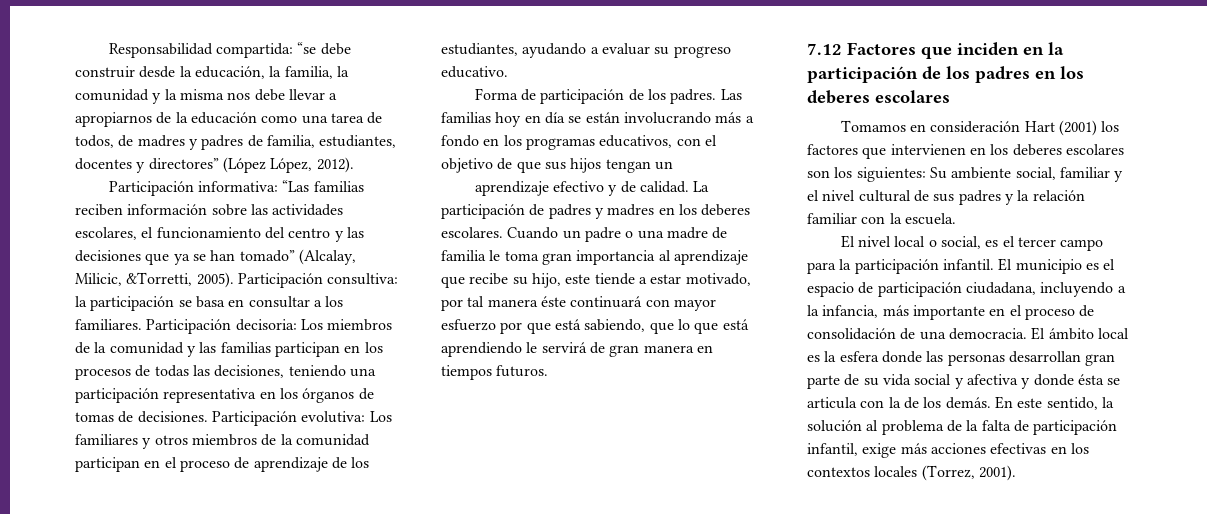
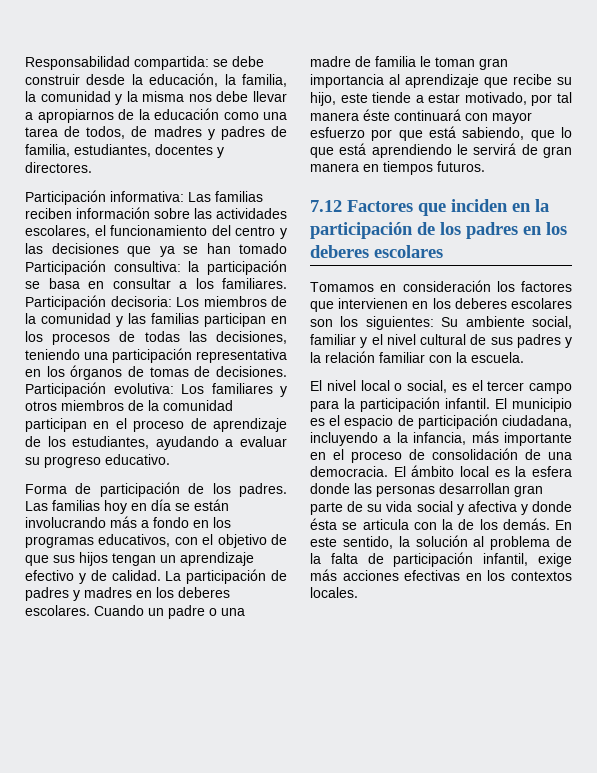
- Responsabilidad compartida: “se debe construir desde la educación, la familia, la comunidad y la misma nos debe llevar a apropiarnos de la educación como una tarea de todos, de madres y padres de familia, estudiantes, docentes y directores” (López López, 2012).
+ Responsabilidad compartida: se debe construir desde la educación, la familia, la comunidad y la misma nos debe llevar a apropiarnos de la educación como una tarea de todos, de madres y padres de familia, estudiantes, docentes y directores.
- Participación informativa: “Las familias reciben información sobre las actividades escolares, el funcionamiento del centro y las decisiones que ya se han tomado” (Alcalay, Milicic, &Torretti, 2005). Participación consultiva: la participación se basa en consultar a los familiares.
+ Participación informativa: Las familias reciben información sobre las actividades escolares, el funcionamiento del centro y las decisiones que ya se han tomado Participación consultiva: la participación se basa en consultar a los familiares.
- Las familias hoy en día se están involucrando más a fondo en los programas educativos, con el objetivo de que sus hijos tengan un
- aprendizaje efectivo y de calidad.
+ Las familias hoy en día se están involucrando más a fondo en los programas educativos, con el objetivo de que sus hijos tengan un aprendizaje efectivo y de calidad.
- Cuando un padre o una madre de familia le toma gran importancia al aprendizaje que recibe su hijo, este tiende a estar motivado, por tal manera éste continuará con mayor esfuerzo por que está sabiendo, que lo que está aprendiendo le servirá de gran manera en tiempos futuros.
+ Cuando un padre o una madre de familia le toman gran importancia al aprendizaje que recibe su hijo, este tiende a estar motivado, por tal manera éste continuará con mayor esfuerzo por que está sabiendo, que lo que está aprendiendo le servirá de gran manera en tiempos futuros.
- Tomamos en consideración Hart (2001) los factores que intervienen en los deberes escolares son los siguientes: Su ambiente social, familiar y el nivel cultural de sus padres y la relación familiar con la escuela.
+ Tomamos en consideración los factores que intervienen en los deberes escolares son los siguientes: Su ambiente social, familiar y el nivel cultural de sus padres y la relación familiar con la escuela.
- En este sentido, la solución al problema de la falta de participación infantil, exige más acciones efectivas en los contextos locales (Torrez, 2001).
+ En este sentido, la solución al problema de la falta de participación infantil, exige más acciones efectivas en los contextos locales.

